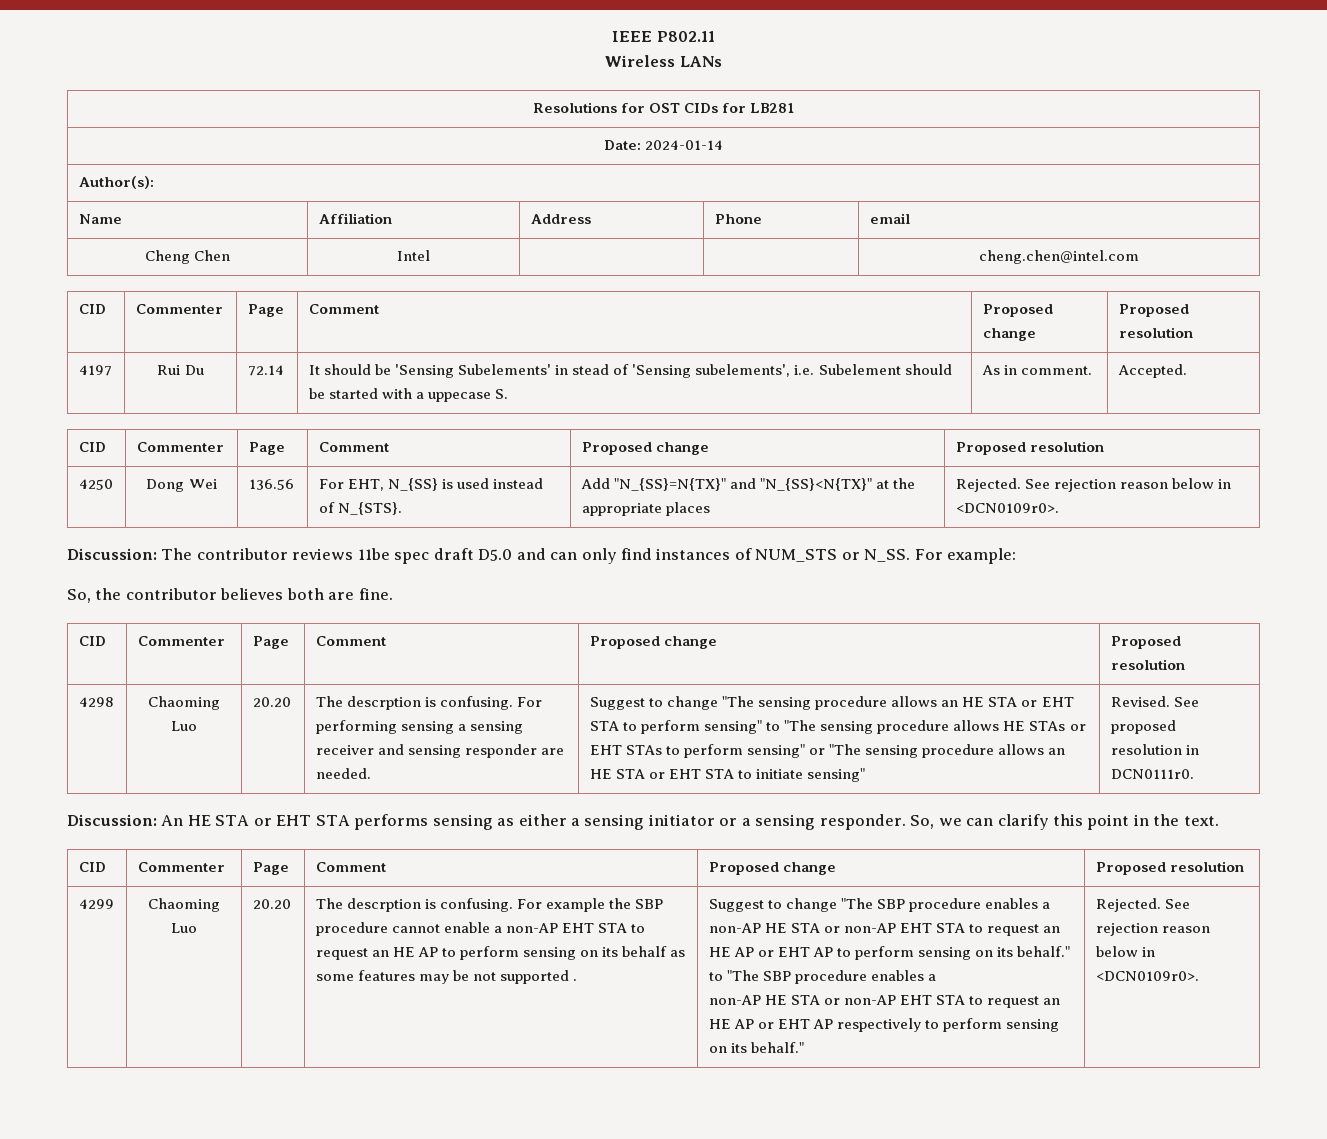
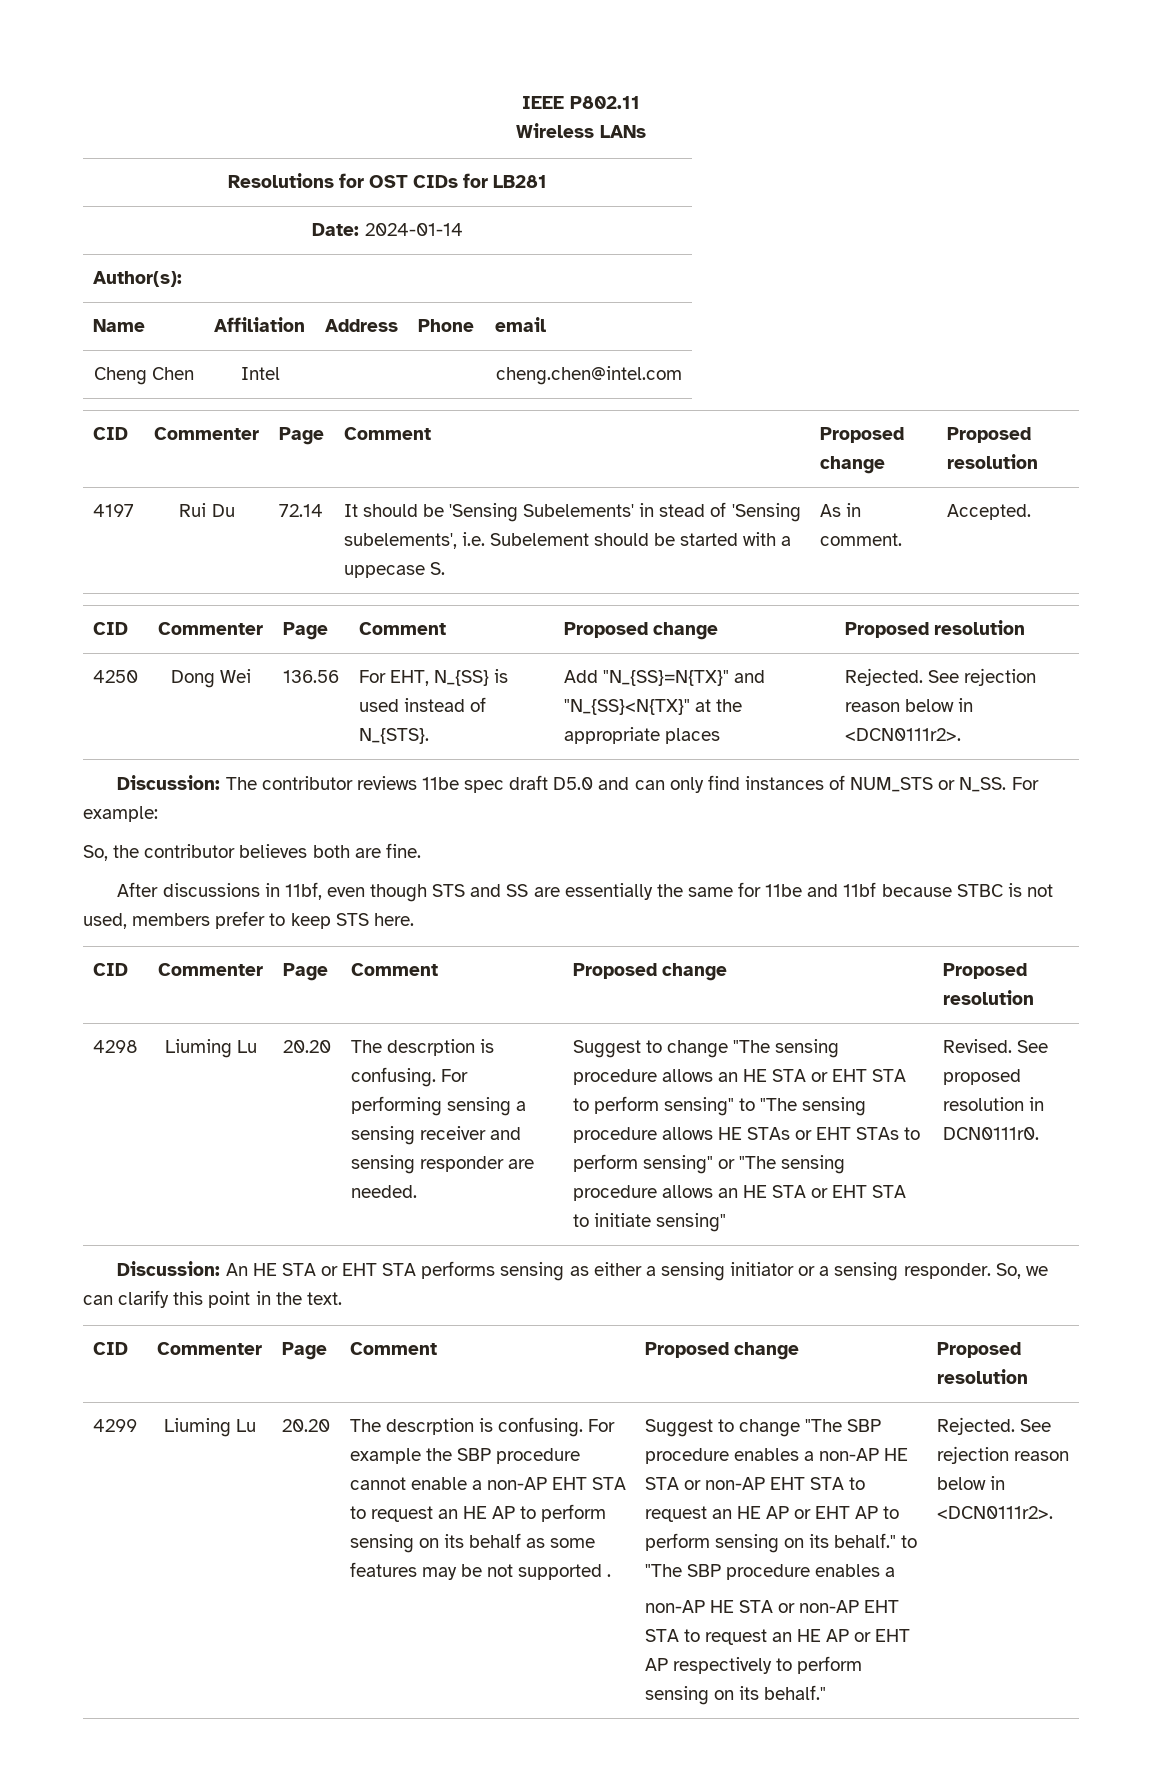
- 4250 | Dong Wei | 136.56 | For EHT, N_{SS} is used instead of N_{STS}. | Add "N_{SS}=N{TX}" and "N_{SS}<N{TX}" at the appropriate places | Rejected. See rejection reason below in <DCN0109r0>.
+ 4250 | Dong Wei | 136.56 | For EHT, N_{SS} is used instead of N_{STS}. | Add "N_{SS}=N{TX}" and "N_{SS}<N{TX}" at the appropriate places | Rejected. See rejection reason below in <DCN0111r2>.
+ After discussions in 11bf, even though STS and SS are essentially the same for 11be and 11bf because STBC is not used, members prefer to keep STS here.
- 4298 | Chaoming Luo
+ 4298 | Liuming Lu
- 4299 | Chaoming Luo
+ 4299 | Liuming Lu
- non-AP HE STA or non-AP EHT STA to request an HE AP or EHT AP respectively to perform sensing on its behalf." | Rejected. See rejection reason below in <DCN0109r0>.
+ non-AP HE STA or non-AP EHT STA to request an HE AP or EHT AP respectively to perform sensing on its behalf." | Rejected. See rejection reason below in <DCN0111r2>.

